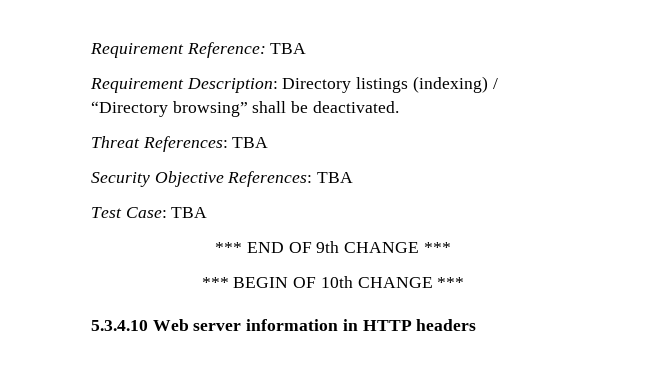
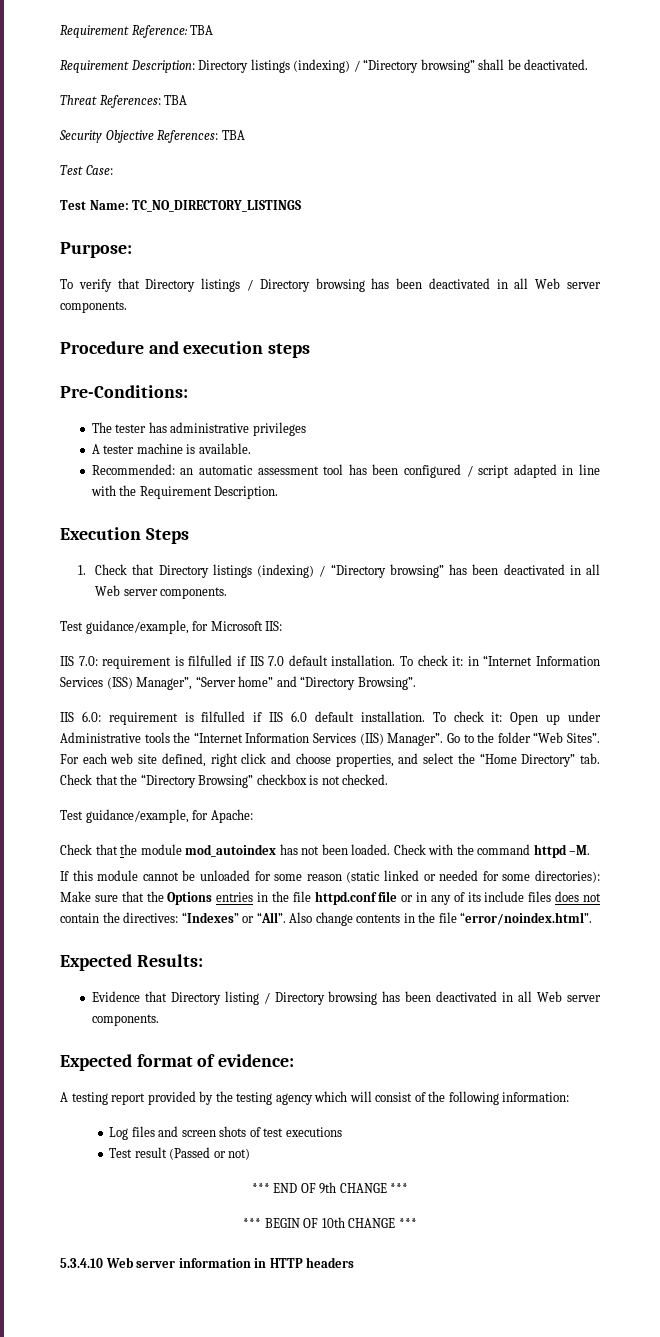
- Test Case: TBA
+ Test Case:
+ Test Name: TC_NO_DIRECTORY_LISTINGS
+ Purpose:
+ To verify that Directory listings / Directory browsing has been deactivated in all Web server components.
+ Procedure and execution steps
+ Pre-Conditions:
+ The tester has administrative privileges
+ A tester machine is available.
+ Recommended: an automatic assessment tool has been configured / script adapted in line with the Requirement Description.
+ Execution Steps
+ 1. Check that Directory listings (indexing) / “Directory browsing” has been deactivated in all Web server components.
+ Test guidance/example, for Microsoft IIS:
+ IIS 7.0: requirement is filfulled if IIS 7.0 default installation. To check it: in “Internet Information Services (ISS) Manager”, “Server home” and “Directory Browsing”.
+ IIS 6.0: requirement is filfulled if IIS 6.0 default installation. To check it: Open up under Administrative tools the “Internet Information Services (IIS) Manager”. Go to the folder “Web Sites”. For each web site defined, right click and choose properties, and select the “Home Directory” tab. Check that the “Directory Browsing” checkbox is not checked.
+ Test guidance/example, for Apache:
+ Check that the module mod_autoindex has not been loaded. Check with the command httpd –M.
+ If this module cannot be unloaded for some reason (static linked or needed for some directories): Make sure that the Options entries in the file httpd.conf file or in any of its include files does not contain the directives: “Indexes” or “All”. Also change contents in the file “error/noindex.html”.
+ Expected Results:
+ Evidence that Directory listing / Directory browsing has been deactivated in all Web server components.
+ Expected format of evidence:
+ A testing report provided by the testing agency which will consist of the following information:
+ Log files and screen shots of test executions
+ Test result (Passed or not)

